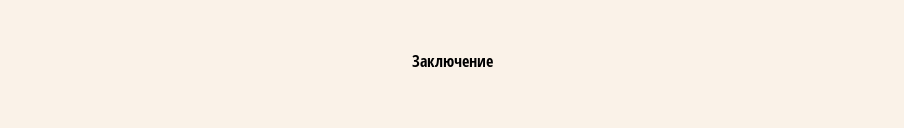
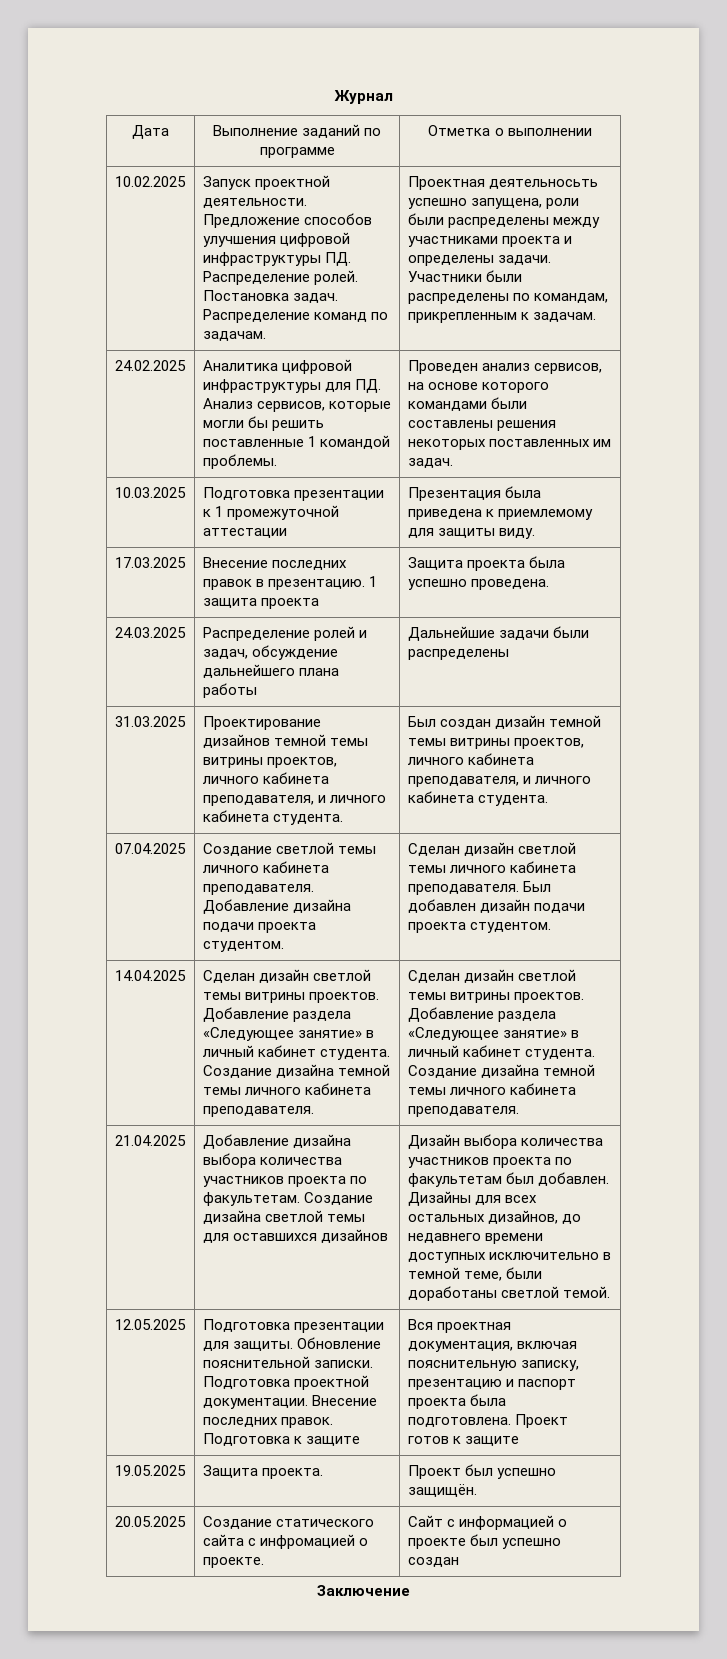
+ Журнал
+ Дата | Выполнение заданий по программе | Отметка о выполнении
+ 10.02.2025 | Запуск проектной деятельности. Предложение способов улучшения цифровой инфраструктуры ПД. Распределение ролей. Постановка задач. Распределение команд по задачам. | Проектная деятельносьть успешно запущена, роли были распределены между участниками проекта и определены задачи. Участники были распределены по командам, прикрепленным к задачам.
+ 24.02.2025 | Аналитика цифровой инфраструктуры для ПД. Анализ сервисов, которые могли бы решить поставленные 1 командой проблемы. | Проведен анализ сервисов, на основе которого командами были составлены решения некоторых поставленных им задач.
+ 10.03.2025 | Подготовка презентации к 1 промежуточной аттестации | Презентация была приведена к приемлемому для защиты виду.
+ 17.03.2025 | Внесение последних правок в презентацию. 1 защита проекта | Защита проекта была успешно проведена.
+ 24.03.2025 | Распределение ролей и задач, обсуждение дальнейшего плана работы | Дальнейшие задачи были распределены
+ 31.03.2025 | Проектирование дизайнов темной темы витрины проектов, личного кабинета преподавателя, и личного кабинета студента. | Был создан дизайн темной темы витрины проектов, личного кабинета преподавателя, и личного кабинета студента.
+ 07.04.2025 | Создание светлой темы личного кабинета преподавателя. Добавление дизайна подачи проекта студентом. | Сделан дизайн светлой темы личного кабинета преподавателя. Был добавлен дизайн подачи проекта студентом.
+ 14.04.2025 | Сделан дизайн светлой темы витрины проектов. Добавление раздела «Следующее занятие» в личный кабинет студента. Создание дизайна темной темы личного кабинета преподавателя. | Сделан дизайн светлой темы витрины проектов. Добавление раздела «Следующее занятие» в личный кабинет студента. Создание дизайна темной темы личного кабинета преподавателя.
+ 21.04.2025 | Добавление дизайна выбора количества участников проекта по факультетам. Создание дизайна светлой темы для оставшихся дизайнов | Дизайн выбора количества участников проекта по факультетам был добавлен. Дизайны для всех остальных дизайнов, до недавнего времени доступных исключительно в темной теме, были доработаны светлой темой.
+ 12.05.2025 | Подготовка презентации для защиты. Обновление пояснительной записки. Подготовка проектной документации. Внесение последних правок. Подготовка к защите | Вся проектная документация, включая пояснительную записку, презентацию и паспорт проекта была подготовлена. Проект готов к защите
+ 19.05.2025 | Защита проекта. | Проект был успешно защищён.
+ 20.05.2025 | Создание статического сайта с инфромацией о проекте. | Сайт с информацией о проекте был успешно создан

